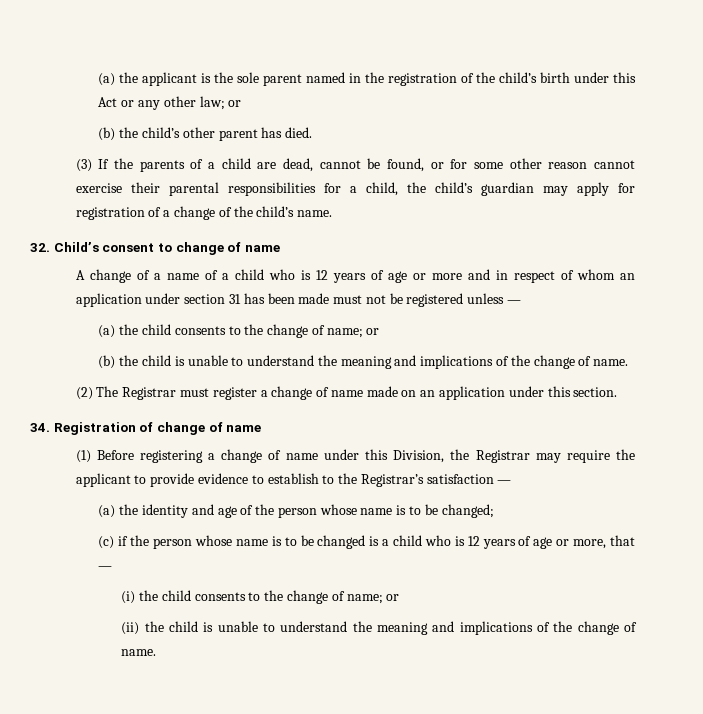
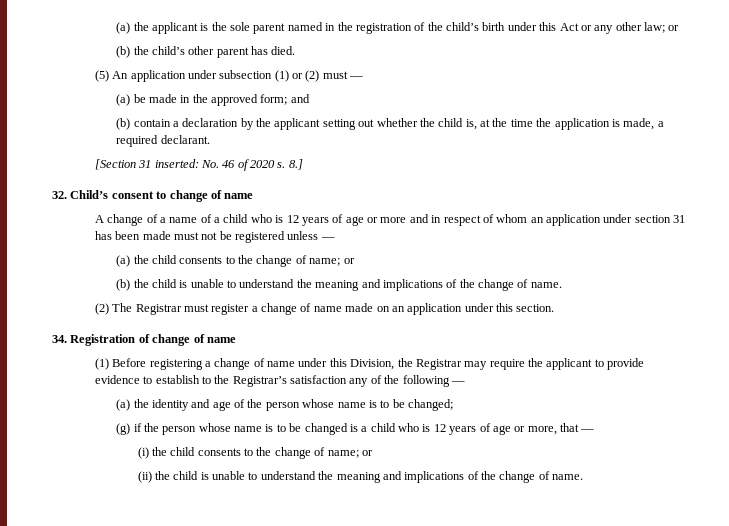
- (3) If the parents of a child are dead, cannot be found, or for some other reason cannot exercise their parental responsibilities for a child, the child’s guardian may apply for registration of a change of the child’s name.
+ (5) An application under subsection (1) or (2) must —
+ (a) be made in the approved form; and
+ (b) contain a declaration by the applicant setting out whether the child is, at the time the application is made, a required declarant.
+ [Section 31 inserted: No. 46 of 2020 s. 8.]
- (1) Before registering a change of name under this Division, the Registrar may require the applicant to provide evidence to establish to the Registrar’s satisfaction —
+ (1) Before registering a change of name under this Division, the Registrar may require the applicant to provide evidence to establish to the Registrar’s satisfaction any of the following —
- (c) if the person whose name is to be changed is a child who is 12 years of age or more, that —
+ (g) if the person whose name is to be changed is a child who is 12 years of age or more, that —

